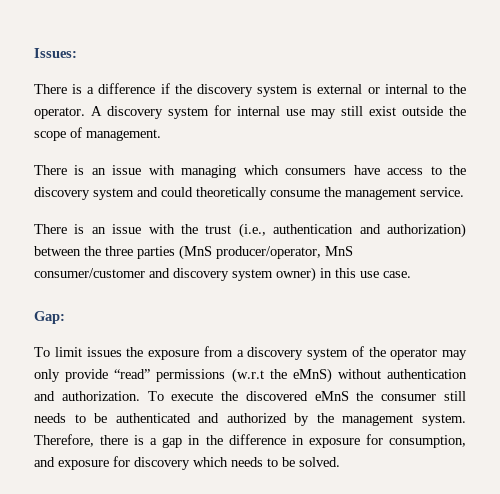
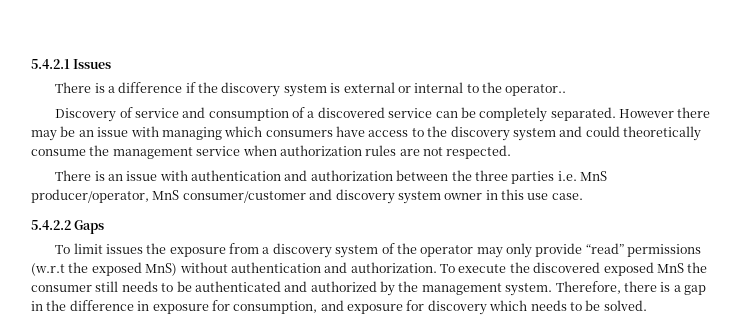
- Issues:
+ 5.4.2.1 Issues
- There is a difference if the discovery system is external or internal to the operator. A discovery system for internal use may still exist outside the scope of management.
- There is an issue with managing which consumers have access to the discovery system and could theoretically consume the management service.
- There is an issue with the trust (i.e., authentication and authorization) between the three parties (MnS producer/operator, MnS consumer/customer and discovery system owner) in this use case.
+ There is a difference if the discovery system is external or internal to the operator..
+ Discovery of service and consumption of a discovered service can be completely separated. However there may be an issue with managing which consumers have access to the discovery system and could theoretically consume the management service when authorization rules are not respected.
+ There is an issue with authentication and authorization between the three parties i.e. MnS producer/operator, MnS consumer/customer and discovery system owner in this use case.
- Gap:
+ 5.4.2.2 Gaps
- To limit issues the exposure from a discovery system of the operator may only provide “read” permissions (w.r.t the eMnS) without authentication and authorization.
+ To limit issues the exposure from a discovery system of the operator may only provide “read” permissions (w.r.t the exposed MnS) without authentication and authorization.
- To execute the discovered eMnS the consumer still needs to be authenticated and authorized by the management system.
+ To execute the discovered exposed MnS the consumer still needs to be authenticated and authorized by the management system.

